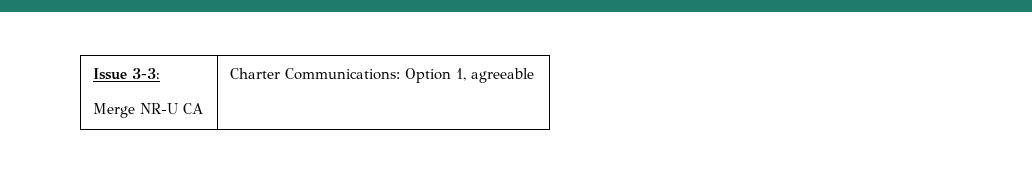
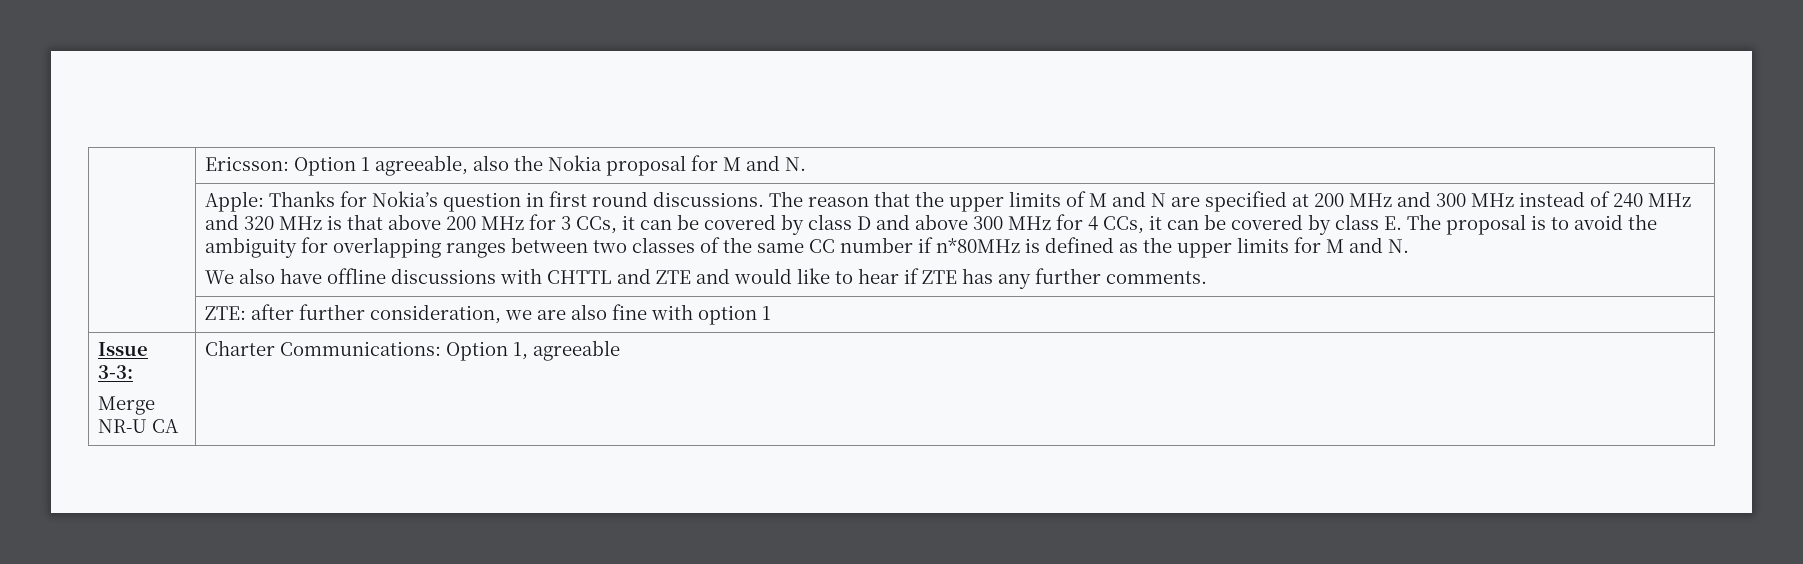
+ | Ericsson: Option 1 agreeable, also the Nokia proposal for M and N.
+ | Apple: Thanks for Nokia’s question in first round discussions. The reason that the upper limits of M and N are specified at 200 MHz and 300 MHz instead of 240 MHz and 320 MHz is that above 200 MHz for 3 CCs, it can be covered by class D and above 300 MHz for 4 CCs, it can be covered by class E. The proposal is to avoid the ambiguity for overlapping ranges between two classes of the same CC number if n*80MHz is defined as the upper limits for M and N.
+ We also have offline discussions with CHTTL and ZTE and would like to hear if ZTE has any further comments.
+ | ZTE: after further consideration, we are also fine with option 1

